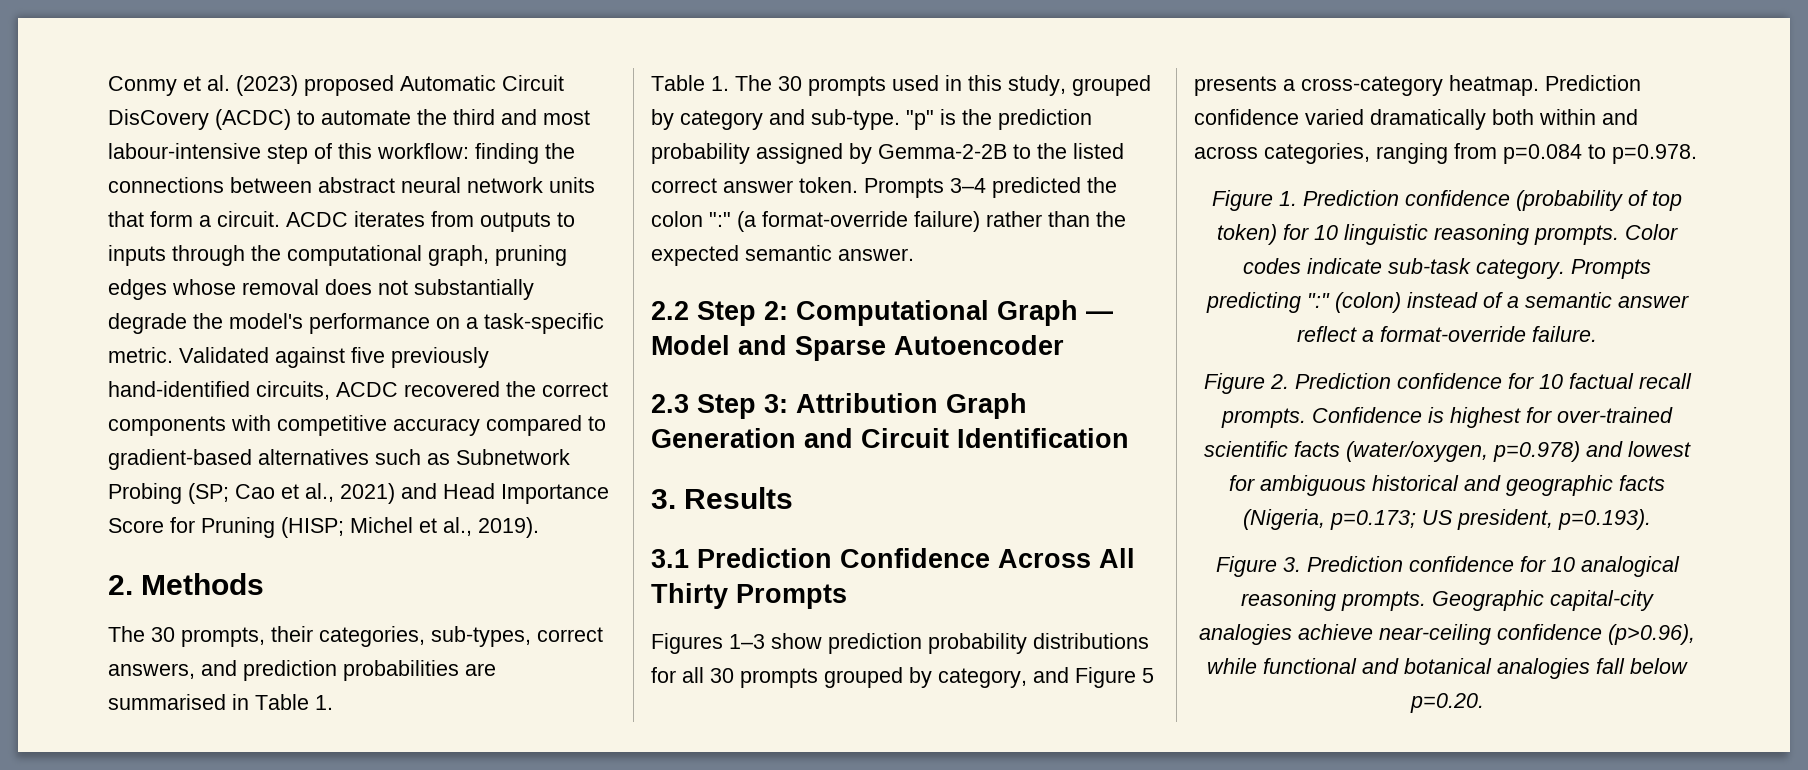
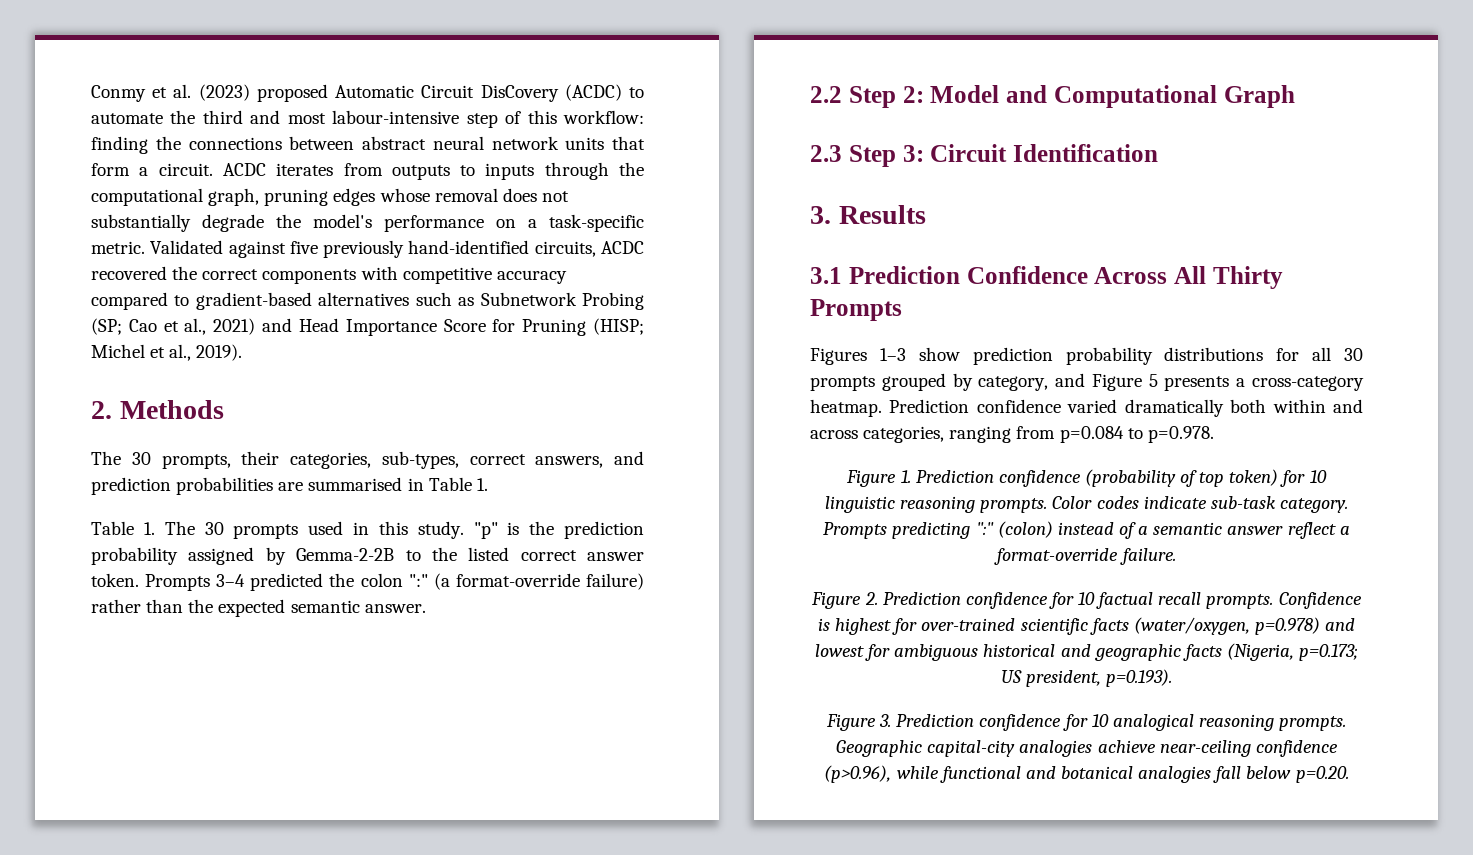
- Table 1. The 30 prompts used in this study, grouped by category and sub-type.
+ Table 1. The 30 prompts used in this study.
- 2.2 Step 2: Computational Graph — Model and Sparse Autoencoder
+ 2.2 Step 2: Model and Computational Graph
- 2.3 Step 3: Attribution Graph Generation and Circuit Identification
+ 2.3 Step 3: Circuit Identification

